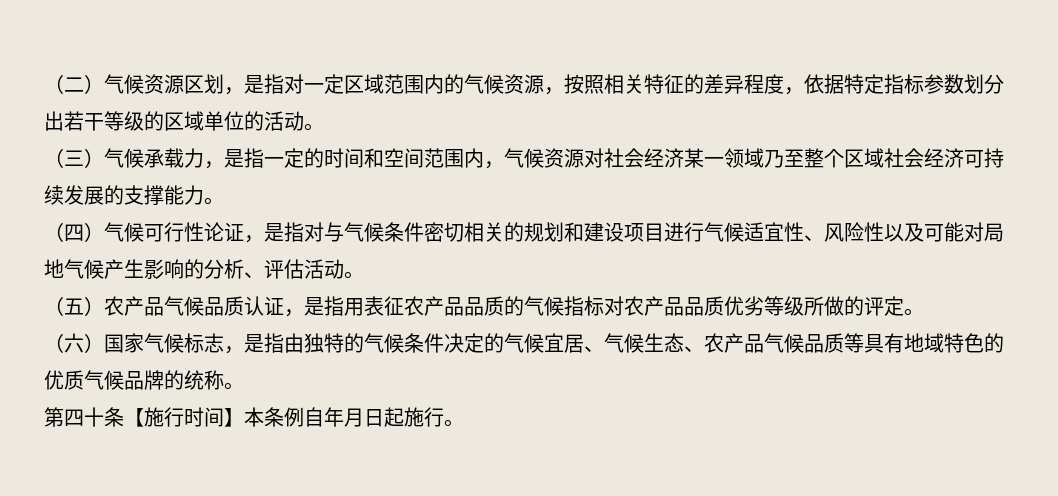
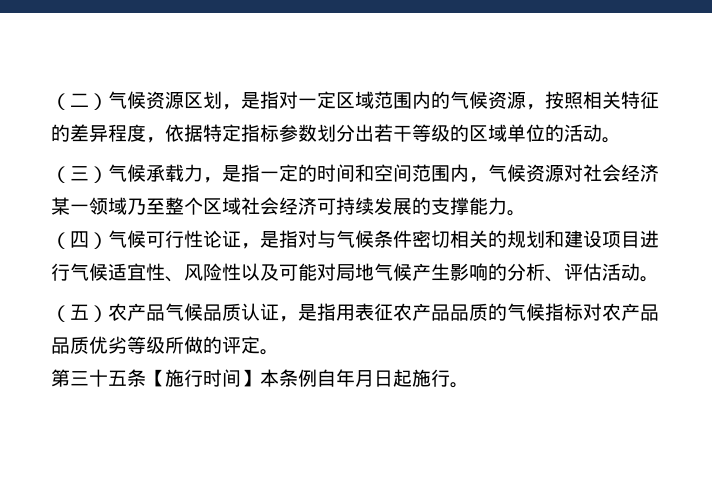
- （六）国家气候标志，是指由独特的气候条件决定的气候宜居、气候生态、农产品气候品质等具有地域特色的优质气候品牌的统称。
- 第四十条【施行时间】本条例自年月日起施行。
+ 第三十五条【施行时间】本条例自年月日起施行。

